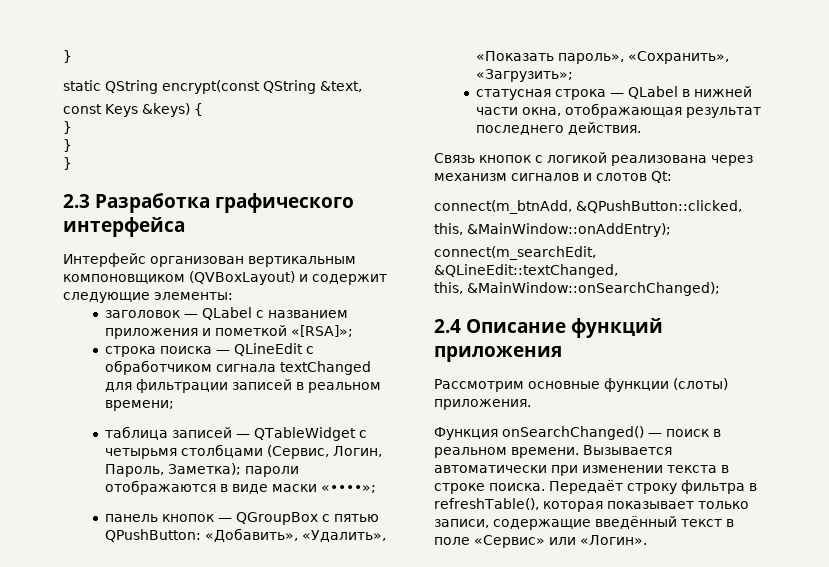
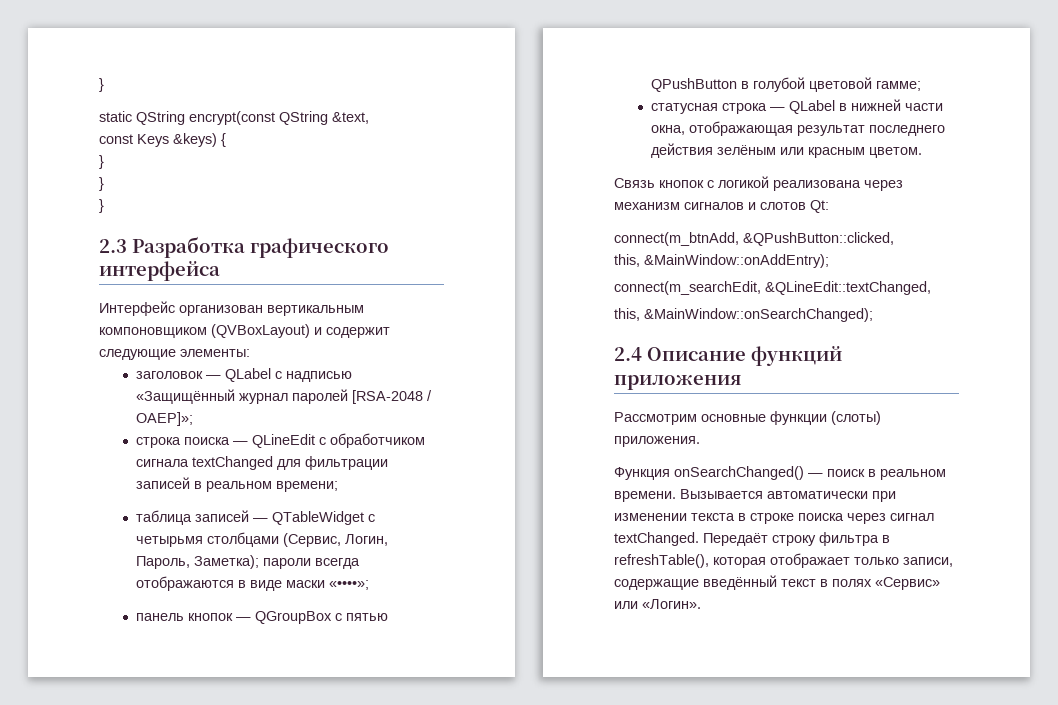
- заголовок — QLabel с названием приложения и пометкой «[RSA]»;
+ заголовок — QLabel с надписью «Защищённый журнал паролей [RSA-2048 / OAEP]»;
- таблица записей — QTableWidget с четырьмя столбцами (Сервис, Логин, Пароль, Заметка); пароли отображаются в виде маски «••••»;
+ таблица записей — QTableWidget с четырьмя столбцами (Сервис, Логин, Пароль, Заметка); пароли всегда отображаются в виде маски «••••»;
- панель кнопок — QGroupBox с пятью QPushButton: «Добавить», «Удалить», «Показать пароль», «Сохранить», «Загрузить»;
+ панель кнопок — QGroupBox с пятью QPushButton в голубой цветовой гамме;
- статусная строка — QLabel в нижней части окна, отображающая результат последнего действия.
+ статусная строка — QLabel в нижней части окна, отображающая результат последнего действия зелёным или красным цветом.
- Вызывается автоматически при изменении текста в строке поиска.
+ Вызывается автоматически при изменении текста в строке поиска через сигнал textChanged.
- Передаёт строку фильтра в refreshTable(), которая показывает только записи, содержащие введённый текст в поле «Сервис» или «Логин».
+ Передаёт строку фильтра в refreshTable(), которая отображает только записи, содержащие введённый текст в полях «Сервис» или «Логин».

